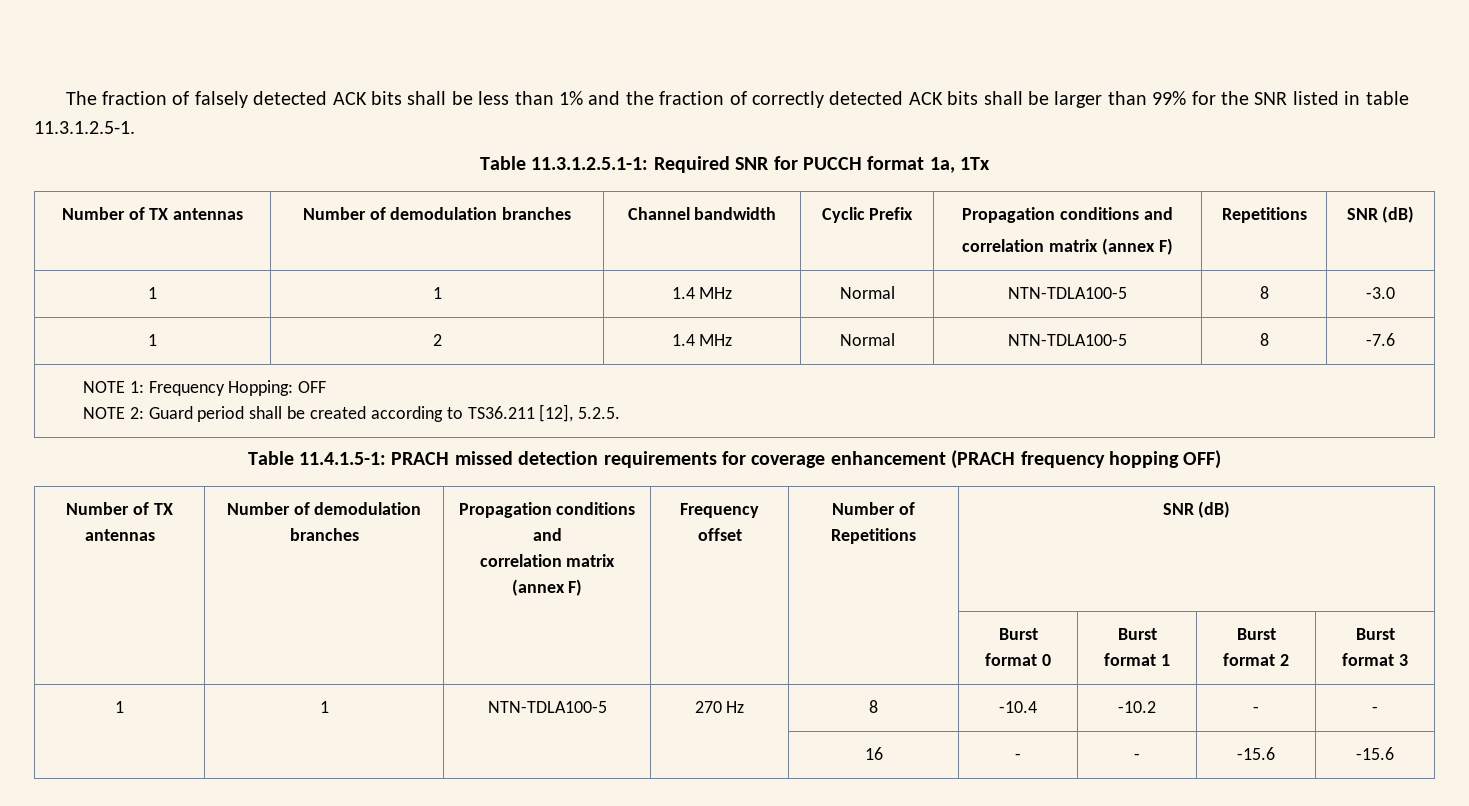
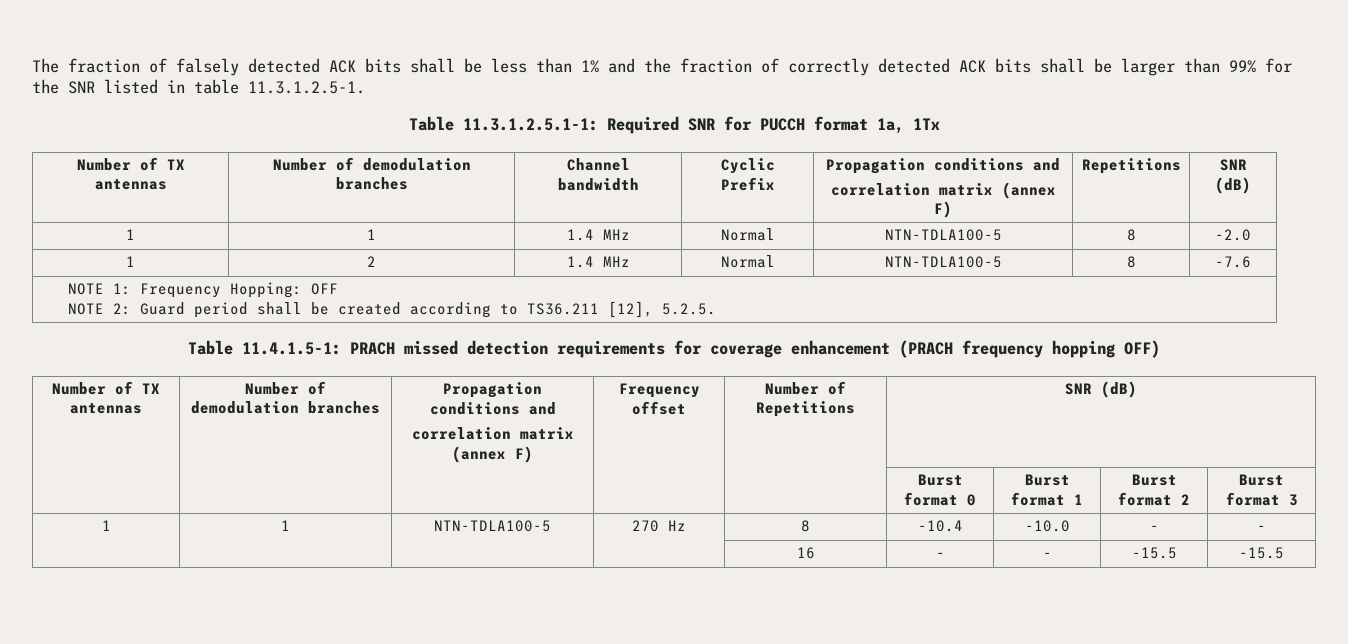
- 1 | 1 | 1.4 MHz | Normal | NTN-TDLA100-5 | 8 | -3.0
+ 1 | 1 | 1.4 MHz | Normal | NTN-TDLA100-5 | 8 | -2.0
- 1 | 1 | NTN-TDLA100-5 | 270 Hz | 8 | -10.4 | -10.2 | - | -
+ 1 | 1 | NTN-TDLA100-5 | 270 Hz | 8 | -10.4 | -10.0 | - | -
- | | | | 16 | - | - | -15.6 | -15.6
+ | | | | 16 | - | - | -15.5 | -15.5

